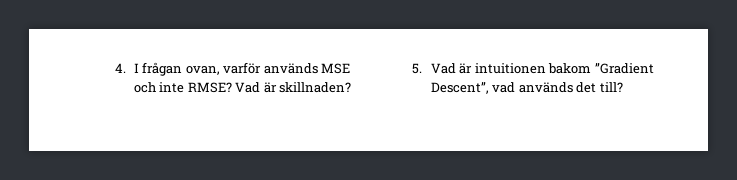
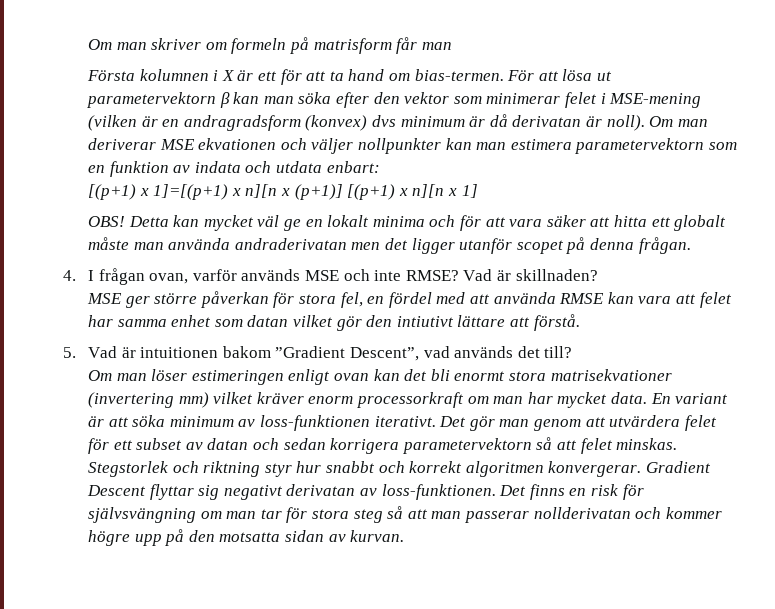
+ Om man skriver om formeln på matrisform får man
+ Första kolumnen i X är ett för att ta hand om bias-termen. För att lösa ut parametervektorn β kan man söka efter den vektor som minimerar felet i MSE-mening (vilken är en andragradsform (konvex) dvs minimum är då derivatan är noll). Om man deriverar MSE ekvationen och väljer nollpunkter kan man estimera parametervektorn som en funktion av indata och utdata enbart:
+ [(p+1) x 1]=[(p+1) x n][n x (p+1)] [(p+1) x n][n x 1]
+ OBS! Detta kan mycket väl ge en lokalt minima och för att vara säker att hitta ett globalt måste man använda andraderivatan men det ligger utanför scopet på denna frågan.
+ MSE ger större påverkan för stora fel, en fördel med att använda RMSE kan vara att felet har samma enhet som datan vilket gör den intiutivt lättare att förstå.
+ Om man löser estimeringen enligt ovan kan det bli enormt stora matrisekvationer (invertering mm) vilket kräver enorm processorkraft om man har mycket data. En variant är att söka minimum av loss-funktionen iterativt. Det gör man genom att utvärdera felet för ett subset av datan och sedan korrigera parametervektorn så att felet minskas. Stegstorlek och riktning styr hur snabbt och korrekt algoritmen konvergerar. Gradient Descent flyttar sig negativt derivatan av loss-funktionen. Det finns en risk för självsvängning om man tar för stora steg så att man passerar nollderivatan och kommer högre upp på den motsatta sidan av kurvan.

